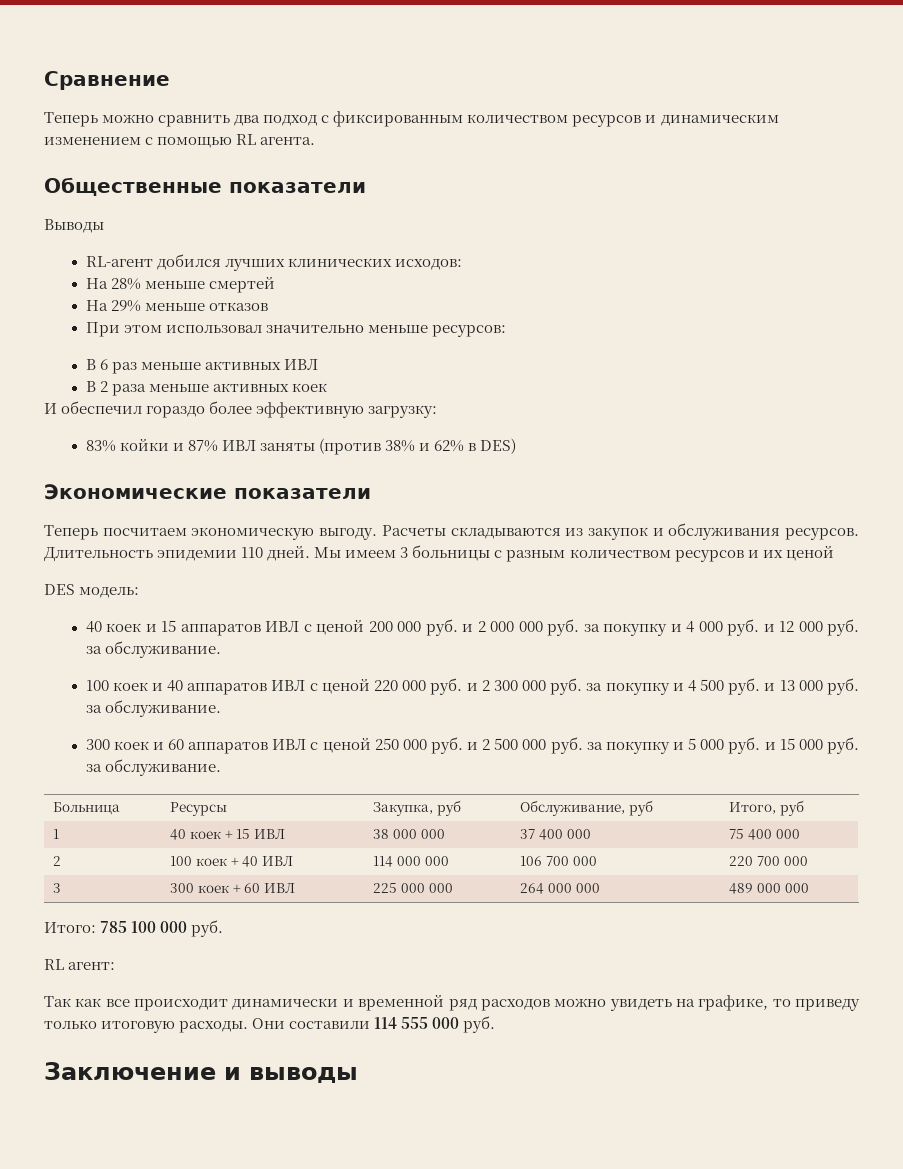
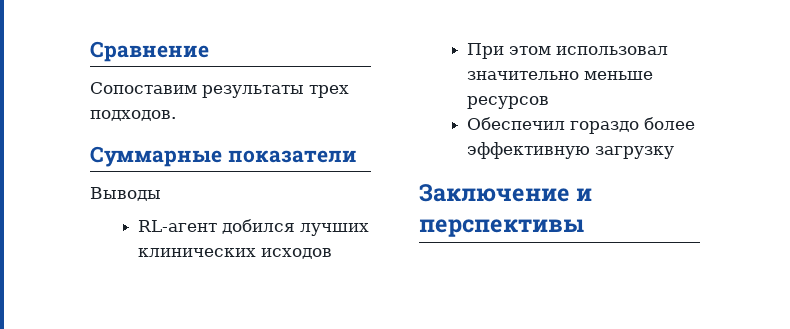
- Теперь можно сравнить два подход с фиксированным количеством ресурсов и динамическим изменением с помощью RL агента.
- Общественные показатели
+ Сопоставим результаты трех подходов.
+ Суммарные показатели
- RL-агент добился лучших клинических исходов:
- На 28% меньше смертей
- На 29% меньше отказов
+ RL-агент добился лучших клинических исходов
- При этом использовал значительно меньше ресурсов:
- В 6 раз меньше активных ИВЛ
- В 2 раза меньше активных коек
- И обеспечил гораздо более эффективную загрузку:
- 83% койки и 87% ИВЛ заняты (против 38% и 62% в DES)
- Экономические показатели
- Теперь посчитаем экономическую выгоду. Расчеты складываются из закупок и обслуживания ресурсов. Длительность эпидемии 110 дней. Мы имеем 3 больницы с разным количеством ресурсов и их ценой
- DES модель:
- 40 коек и 15 аппаратов ИВЛ с ценой 200 000 руб. и 2 000 000 руб. за покупку и 4 000 руб. и 12 000 руб. за обслуживание.
- 100 коек и 40 аппаратов ИВЛ с ценой 220 000 руб. и 2 300 000 руб. за покупку и 4 500 руб. и 13 000 руб. за обслуживание.
- 300 коек и 60 аппаратов ИВЛ с ценой 250 000 руб. и 2 500 000 руб. за покупку и 5 000 руб. и 15 000 руб. за обслуживание.
- Больница | Ресурсы | Закупка, руб | Обслуживание, руб | Итого, руб
- 1 | 40 коек + 15 ИВЛ | 38 000 000 | 37 400 000 | 75 400 000
- 2 | 100 коек + 40 ИВЛ | 114 000 000 | 106 700 000 | 220 700 000
- 3 | 300 коек + 60 ИВЛ | 225 000 000 | 264 000 000 | 489 000 000
- Итого: 785 100 000 руб.
- RL агент:
- Так как все происходит динамически и временной ряд расходов можно увидеть на графике, то приведу только итоговую расходы. Они составили 114 555 000 руб.
+ При этом использовал значительно меньше ресурсов
+ Обеспечил гораздо более эффективную загрузку
- Заключение и выводы
+ Заключение и перспективы

